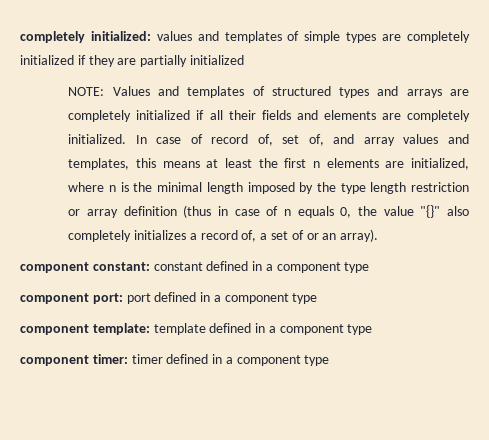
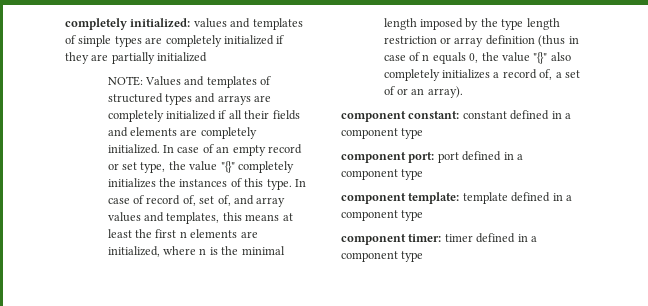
- In case of record of, set of, and array values and templates, this means at least the first n elements are initialized, where n is the minimal length imposed by the type length restriction or array definition (thus in case of n equals 0, the value "{}" also completely initializes a record of, a set of or an array).
+ In case of an empty record or set type, the value "{}" completely initializes the instances of this type. In case of record of, set of, and array values and templates, this means at least the first n elements are initialized, where n is the minimal length imposed by the type length restriction or array definition (thus in case of n equals 0, the value "{}" also completely initializes a record of, a set of or an array).

